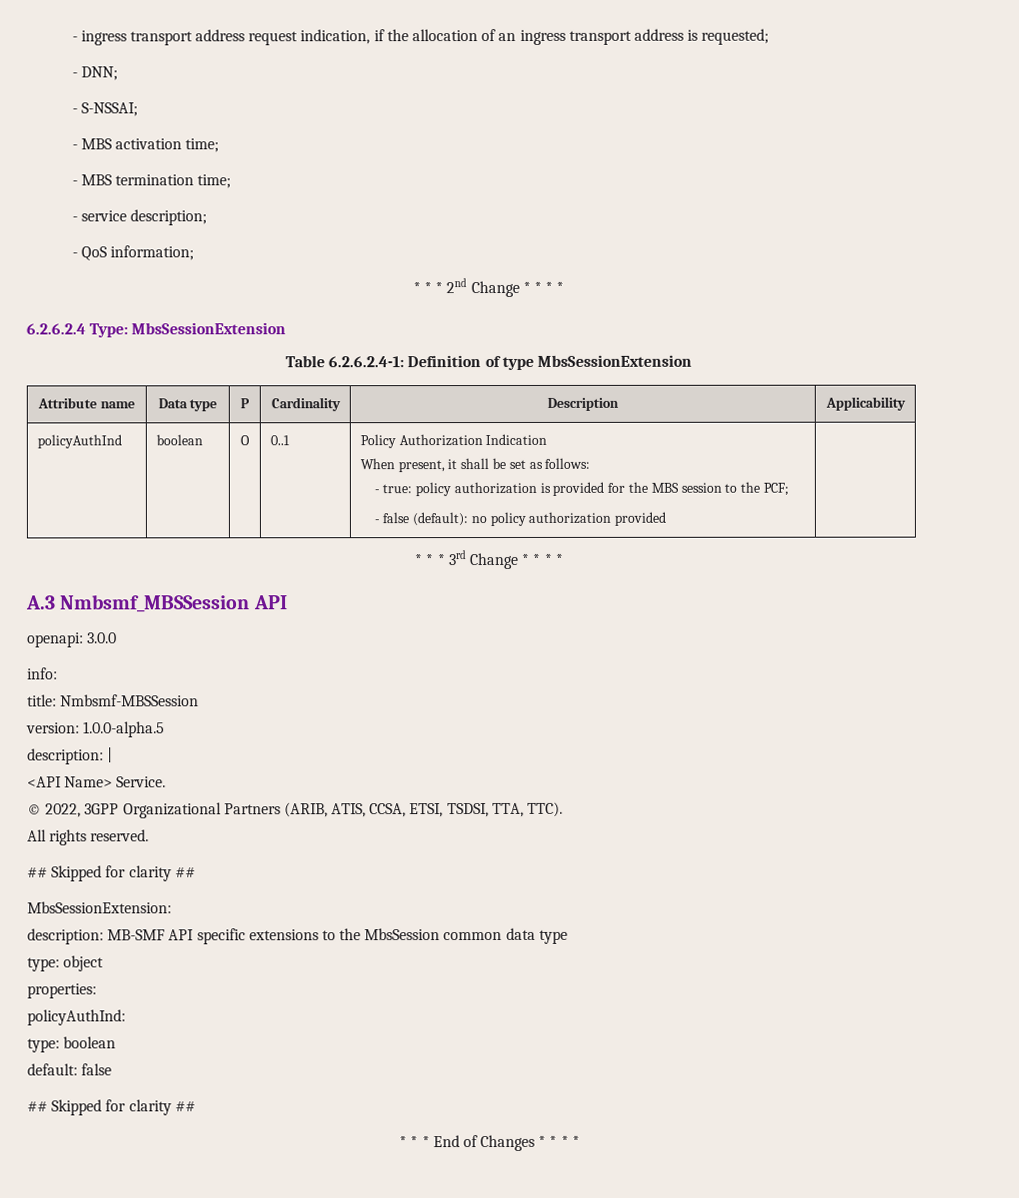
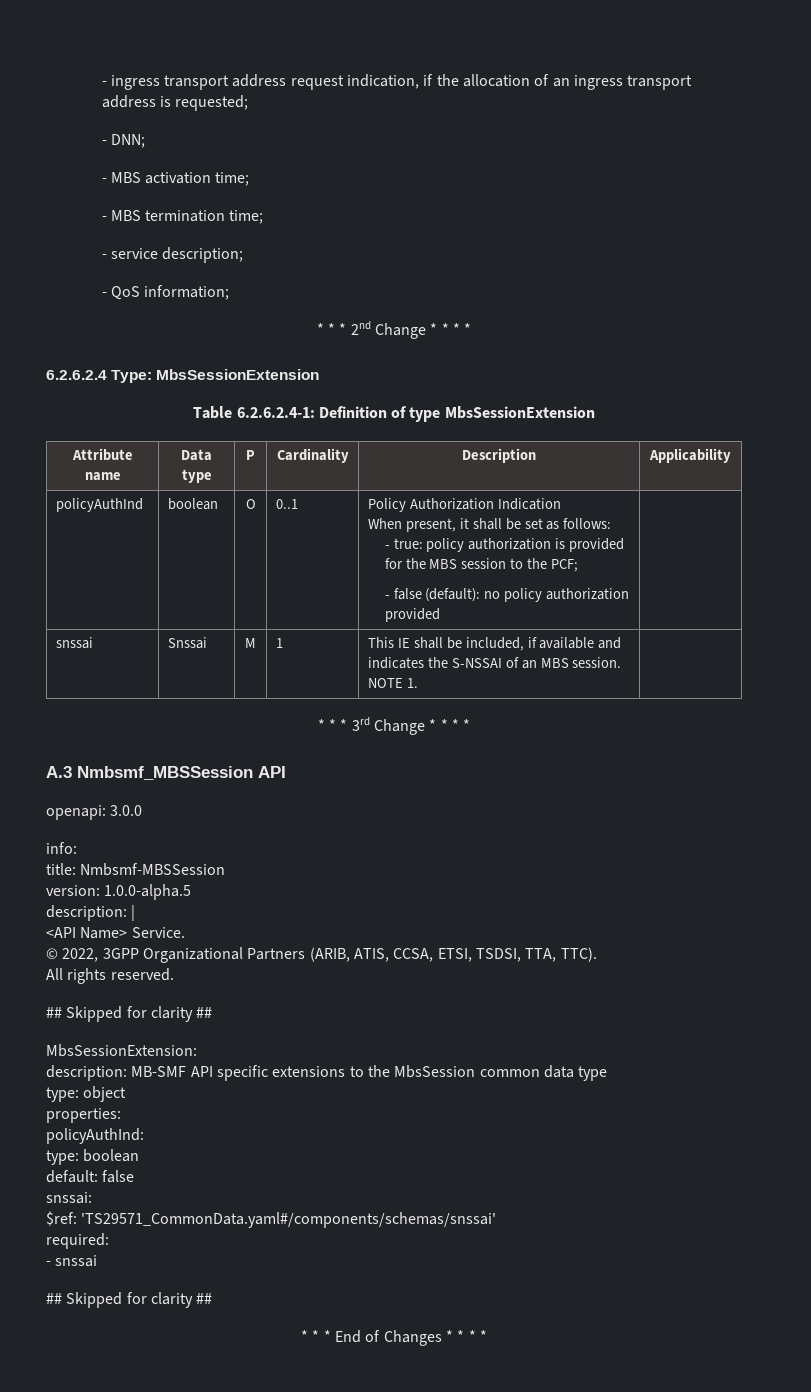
- - S-NSSAI;
+ snssai | Snssai | M | 1 | This IE shall be included, if available and indicates the S-NSSAI of an MBS session. NOTE 1. |
+ snssai:
+ $ref: 'TS29571_CommonData.yaml#/components/schemas/snssai'
+ required:
+ - snssai

